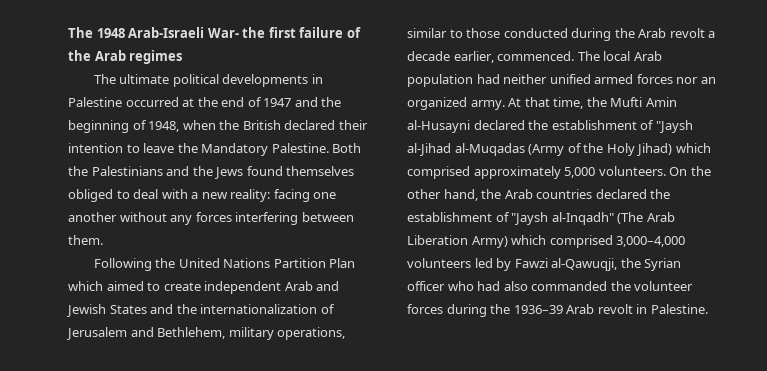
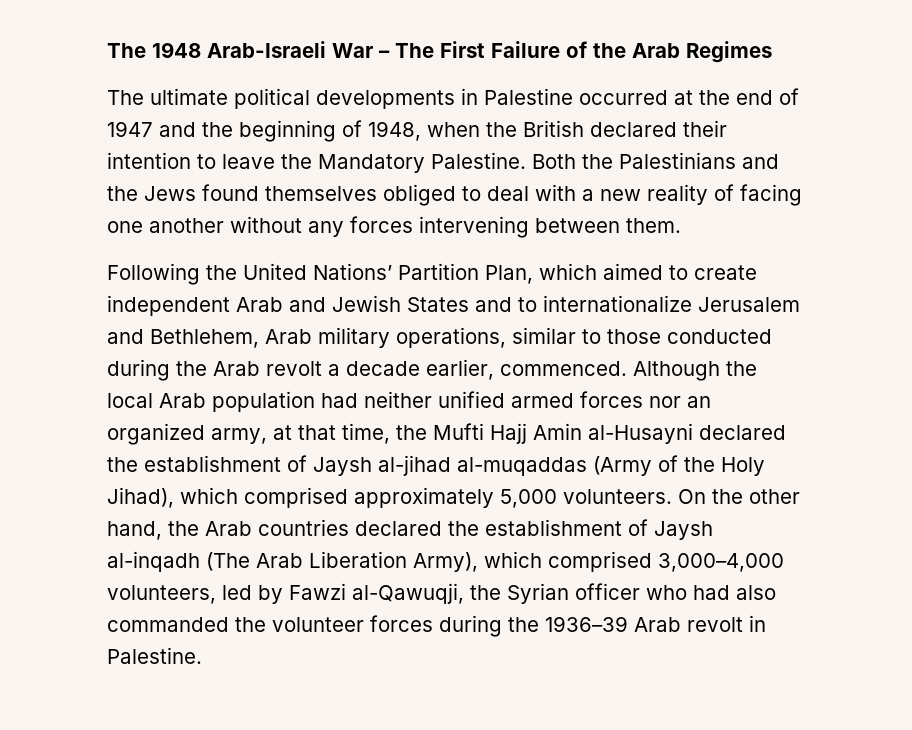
- The 1948 Arab-Israeli War- the first failure of the Arab regimes
+ The 1948 Arab-Israeli War – The First Failure of the Arab Regimes
- Both the Palestinians and the Jews found themselves obliged to deal with a new reality: facing one another without any forces interfering between them.
+ Both the Palestinians and the Jews found themselves obliged to deal with a new reality of facing one another without any forces intervening between them.
- Following the United Nations Partition Plan which aimed to create independent Arab and Jewish States and the internationalization of Jerusalem and Bethlehem, military operations, similar to those conducted during the Arab revolt a decade earlier, commenced.
+ Following the United Nations’ Partition Plan, which aimed to create independent Arab and Jewish States and to internationalize Jerusalem and Bethlehem, Arab military operations, similar to those conducted during the Arab revolt a decade earlier, commenced.
- The local Arab population had neither unified armed forces nor an organized army. At that time, the Mufti Amin al-Husayni declared the establishment of "Jaysh al-Jihad al-Muqadas (Army of the Holy Jihad) which comprised approximately 5,000 volunteers.
+ Although the local Arab population had neither unified armed forces nor an organized army, at that time, the Mufti Hajj Amin al-Husayni declared the establishment of Jaysh al-jihad al-muqaddas (Army of the Holy Jihad), which comprised approximately 5,000 volunteers.
- On the other hand, the Arab countries declared the establishment of "Jaysh al-Inqadh" (The Arab Liberation Army) which comprised 3,000–4,000 volunteers led by Fawzi al-Qawuqji, the Syrian officer who had also commanded the volunteer forces during the 1936–39 Arab revolt in Palestine.
+ On the other hand, the Arab countries declared the establishment of Jaysh al-inqadh (The Arab Liberation Army), which comprised 3,000–4,000 volunteers, led by Fawzi al-Qawuqji, the Syrian officer who had also commanded the volunteer forces during the 1936–39 Arab revolt in Palestine.

